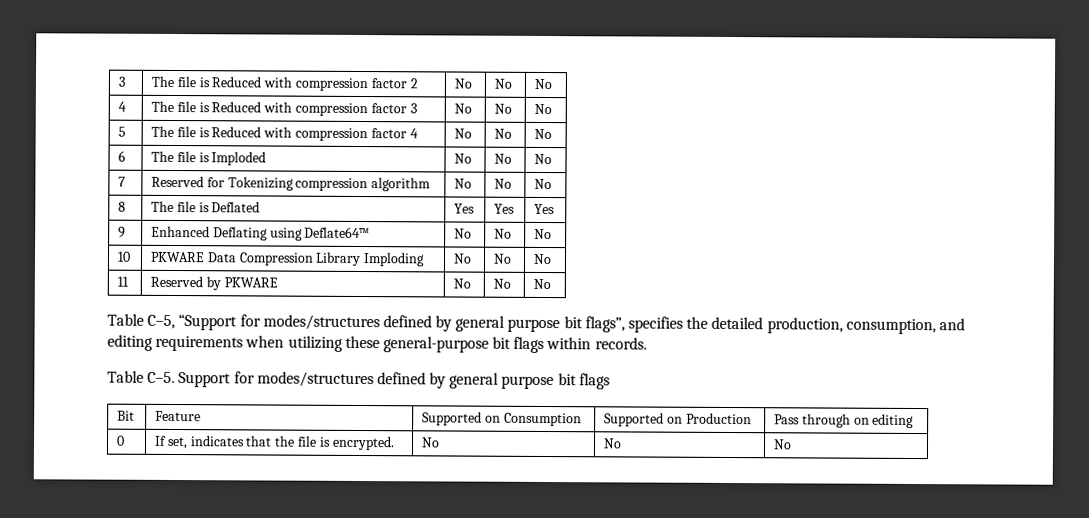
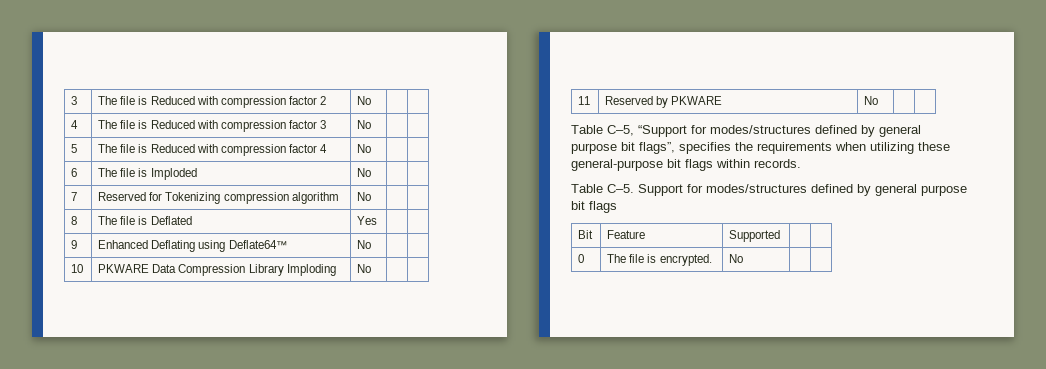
- 3 | The file is Reduced with compression factor 2 | No | No | No
+ 3 | The file is Reduced with compression factor 2 | No | |
- 4 | The file is Reduced with compression factor 3 | No | No | No
+ 4 | The file is Reduced with compression factor 3 | No | |
- 5 | The file is Reduced with compression factor 4 | No | No | No
+ 5 | The file is Reduced with compression factor 4 | No | |
- 6 | The file is Imploded | No | No | No
+ 6 | The file is Imploded | No | |
- 7 | Reserved for Tokenizing compression algorithm | No | No | No
+ 7 | Reserved for Tokenizing compression algorithm | No | |
- 8 | The file is Deflated | Yes | Yes | Yes
+ 8 | The file is Deflated | Yes | |
- 9 | Enhanced Deflating using Deflate64™ | No | No | No
+ 9 | Enhanced Deflating using Deflate64™ | No | |
- 10 | PKWARE Data Compression Library Imploding | No | No | No
+ 10 | PKWARE Data Compression Library Imploding | No | |
- 11 | Reserved by PKWARE | No | No | No
+ 11 | Reserved by PKWARE | No | |
- Table C–5, “Support for modes/structures defined by general purpose bit flags”, specifies the detailed production, consumption, and editing requirements when utilizing these general-purpose bit flags within records.
+ Table C–5, “Support for modes/structures defined by general purpose bit flags”, specifies the requirements when utilizing these general-purpose bit flags within records.
- Bit | Feature | Supported on Consumption | Supported on Production | Pass through on editing
- 0 | If set, indicates that the file is encrypted. | No | No | No
+ Bit | Feature | Supported | |
+ 0 | The file is encrypted. | No | |

